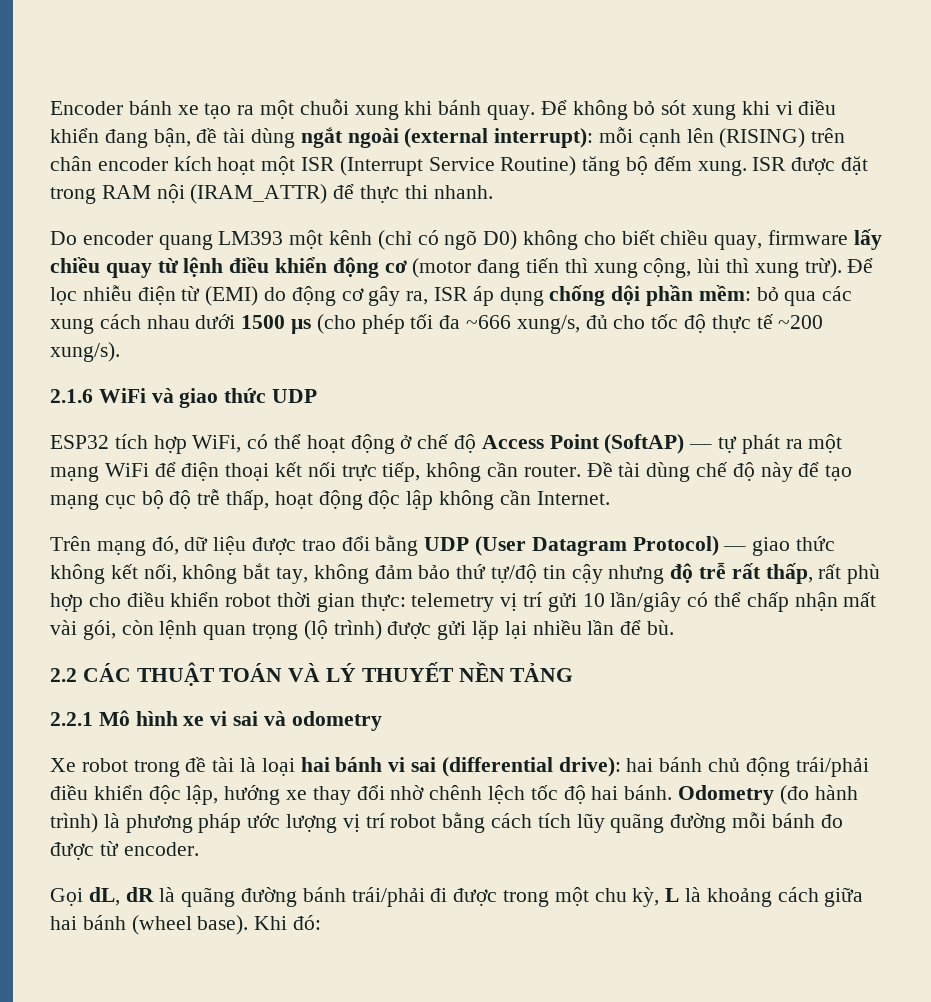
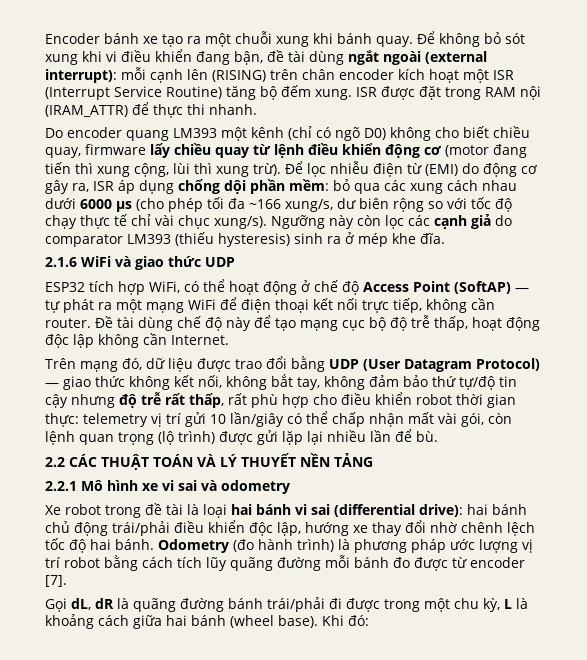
- Để lọc nhiễu điện từ (EMI) do động cơ gây ra, ISR áp dụng chống dội phần mềm: bỏ qua các xung cách nhau dưới 1500 µs (cho phép tối đa ~666 xung/s, đủ cho tốc độ thực tế ~200 xung/s).
+ Để lọc nhiễu điện từ (EMI) do động cơ gây ra, ISR áp dụng chống dội phần mềm: bỏ qua các xung cách nhau dưới 6000 µs (cho phép tối đa ~166 xung/s, dư biên rộng so với tốc độ chạy thực tế chỉ vài chục xung/s). Ngưỡng này còn lọc các cạnh giả do comparator LM393 (thiếu hysteresis) sinh ra ở mép khe đĩa.
- Odometry (đo hành trình) là phương pháp ước lượng vị trí robot bằng cách tích lũy quãng đường mỗi bánh đo được từ encoder.
+ Odometry (đo hành trình) là phương pháp ước lượng vị trí robot bằng cách tích lũy quãng đường mỗi bánh đo được từ encoder [7].

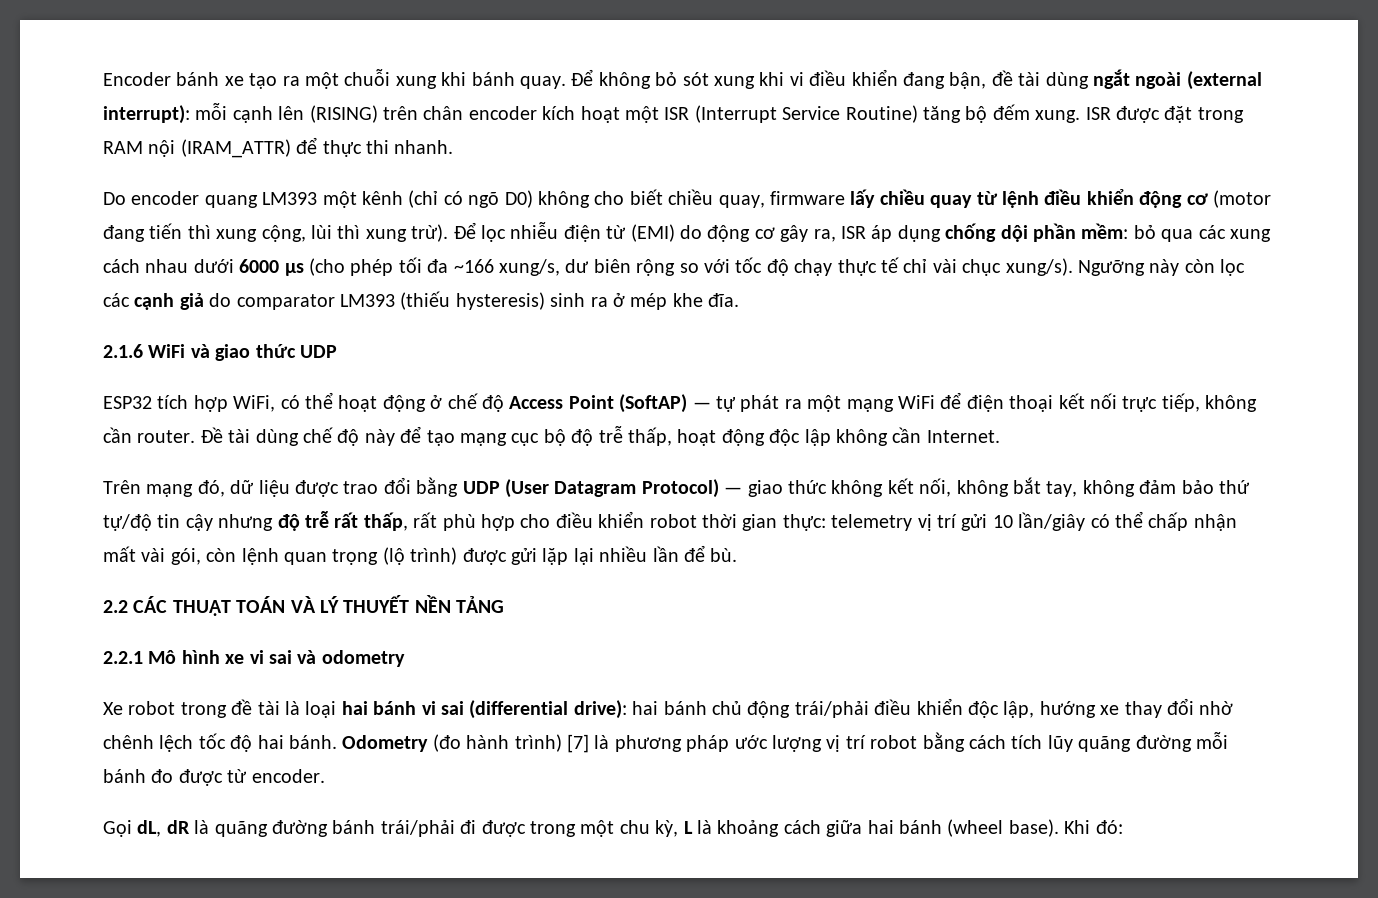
- Odometry (đo hành trình) là phương pháp ước lượng vị trí robot bằng cách tích lũy quãng đường mỗi bánh đo được từ encoder [7].
+ Odometry (đo hành trình) [7] là phương pháp ước lượng vị trí robot bằng cách tích lũy quãng đường mỗi bánh đo được từ encoder.

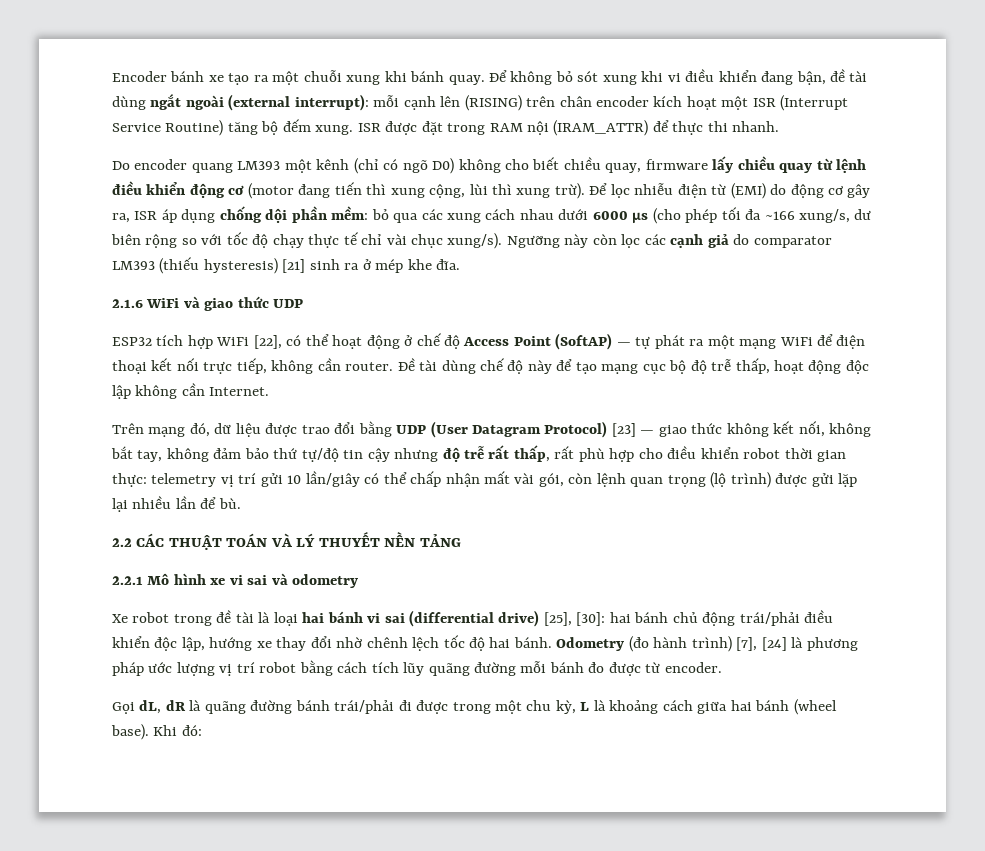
- Ngưỡng này còn lọc các cạnh giả do comparator LM393 (thiếu hysteresis) sinh ra ở mép khe đĩa.
+ Ngưỡng này còn lọc các cạnh giả do comparator LM393 (thiếu hysteresis) [21] sinh ra ở mép khe đĩa.
- ESP32 tích hợp WiFi, có thể hoạt động ở chế độ Access Point (SoftAP) — tự phát ra một mạng WiFi để điện thoại kết nối trực tiếp, không cần router.
+ ESP32 tích hợp WiFi [22], có thể hoạt động ở chế độ Access Point (SoftAP) — tự phát ra một mạng WiFi để điện thoại kết nối trực tiếp, không cần router.
- Trên mạng đó, dữ liệu được trao đổi bằng UDP (User Datagram Protocol) — giao thức không kết nối, không bắt tay, không đảm bảo thứ tự/độ tin cậy nhưng độ trễ rất thấp, rất phù hợp cho điều khiển robot thời gian thực:
+ Trên mạng đó, dữ liệu được trao đổi bằng UDP (User Datagram Protocol) [23] — giao thức không kết nối, không bắt tay, không đảm bảo thứ tự/độ tin cậy nhưng độ trễ rất thấp, rất phù hợp cho điều khiển robot thời gian thực:
- Xe robot trong đề tài là loại hai bánh vi sai (differential drive): hai bánh chủ động trái/phải điều khiển độc lập, hướng xe thay đổi nhờ chênh lệch tốc độ hai bánh.
+ Xe robot trong đề tài là loại hai bánh vi sai (differential drive) [25], [30]: hai bánh chủ động trái/phải điều khiển độc lập, hướng xe thay đổi nhờ chênh lệch tốc độ hai bánh.
- Odometry (đo hành trình) [7] là phương pháp ước lượng vị trí robot bằng cách tích lũy quãng đường mỗi bánh đo được từ encoder.
+ Odometry (đo hành trình) [7], [24] là phương pháp ước lượng vị trí robot bằng cách tích lũy quãng đường mỗi bánh đo được từ encoder.

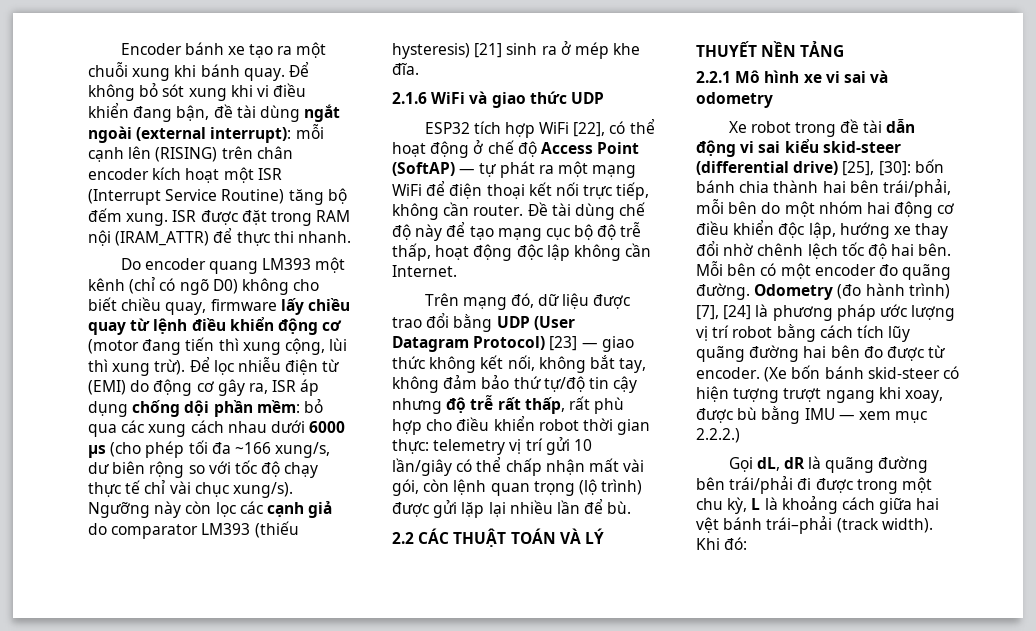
- Xe robot trong đề tài là loại hai bánh vi sai (differential drive) [25], [30]: hai bánh chủ động trái/phải điều khiển độc lập, hướng xe thay đổi nhờ chênh lệch tốc độ hai bánh.
+ Xe robot trong đề tài dẫn động vi sai kiểu skid-steer (differential drive) [25], [30]: bốn bánh chia thành hai bên trái/phải, mỗi bên do một nhóm hai động cơ điều khiển độc lập, hướng xe thay đổi nhờ chênh lệch tốc độ hai bên. Mỗi bên có một encoder đo quãng đường.
- Odometry (đo hành trình) [7], [24] là phương pháp ước lượng vị trí robot bằng cách tích lũy quãng đường mỗi bánh đo được từ encoder.
+ Odometry (đo hành trình) [7], [24] là phương pháp ước lượng vị trí robot bằng cách tích lũy quãng đường hai bên đo được từ encoder. (Xe bốn bánh skid-steer có hiện tượng trượt ngang khi xoay, được bù bằng IMU — xem mục 2.2.2.)
- Gọi dL, dR là quãng đường bánh trái/phải đi được trong một chu kỳ, L là khoảng cách giữa hai bánh (wheel base).
+ Gọi dL, dR là quãng đường bên trái/phải đi được trong một chu kỳ, L là khoảng cách giữa hai vệt bánh trái–phải (track width).

